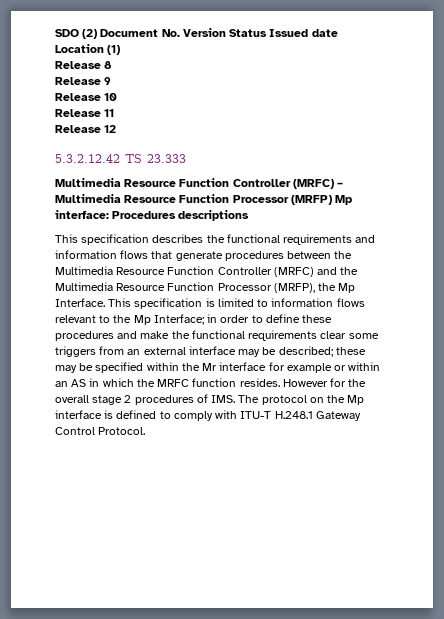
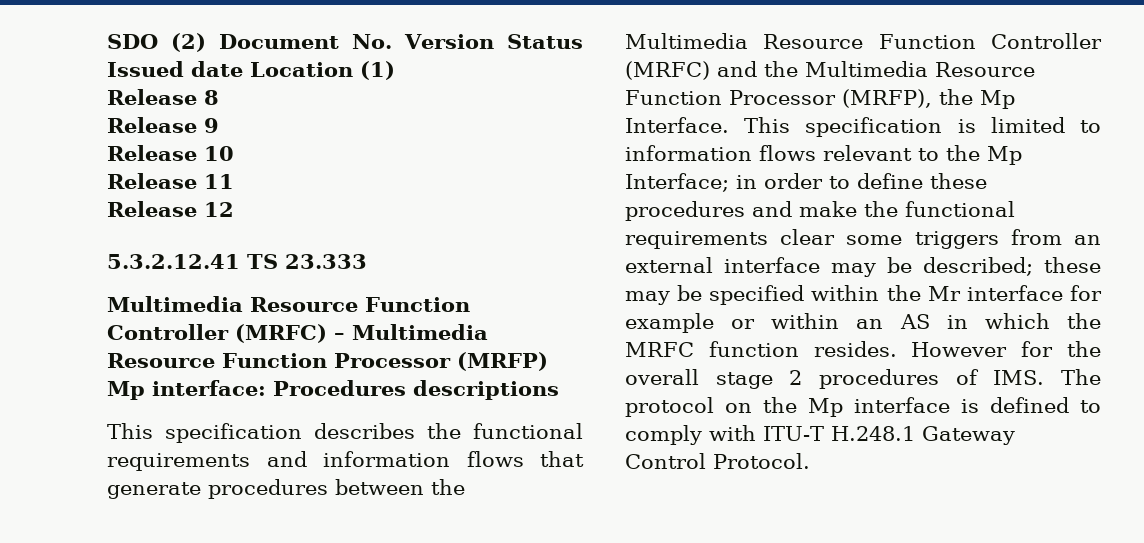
- 5.3.2.12.42 TS 23.333
+ 5.3.2.12.41 TS 23.333

